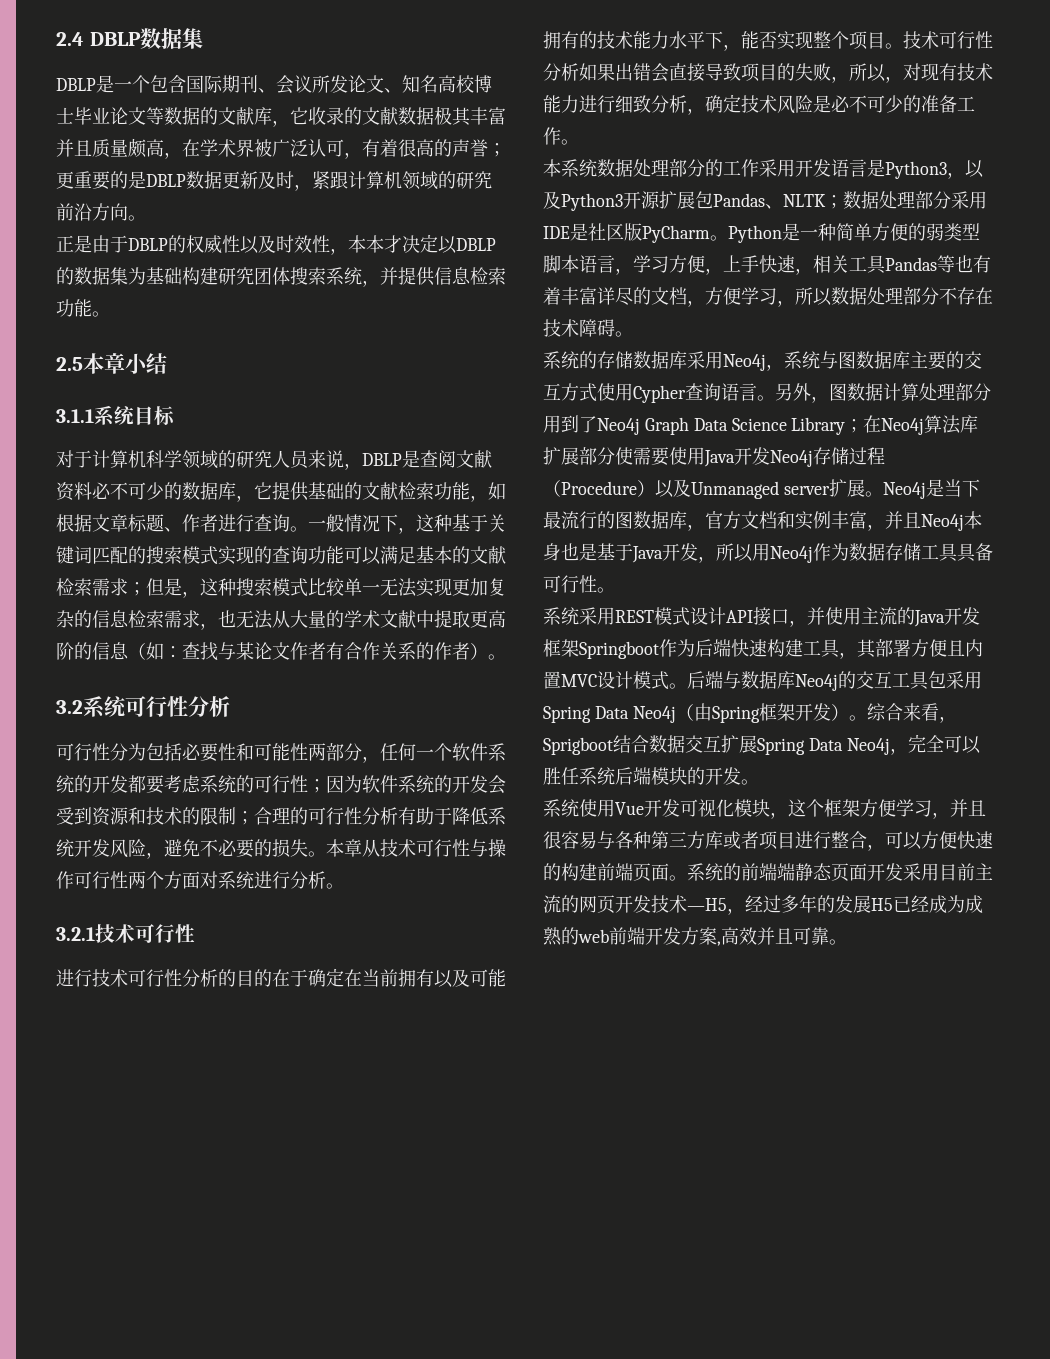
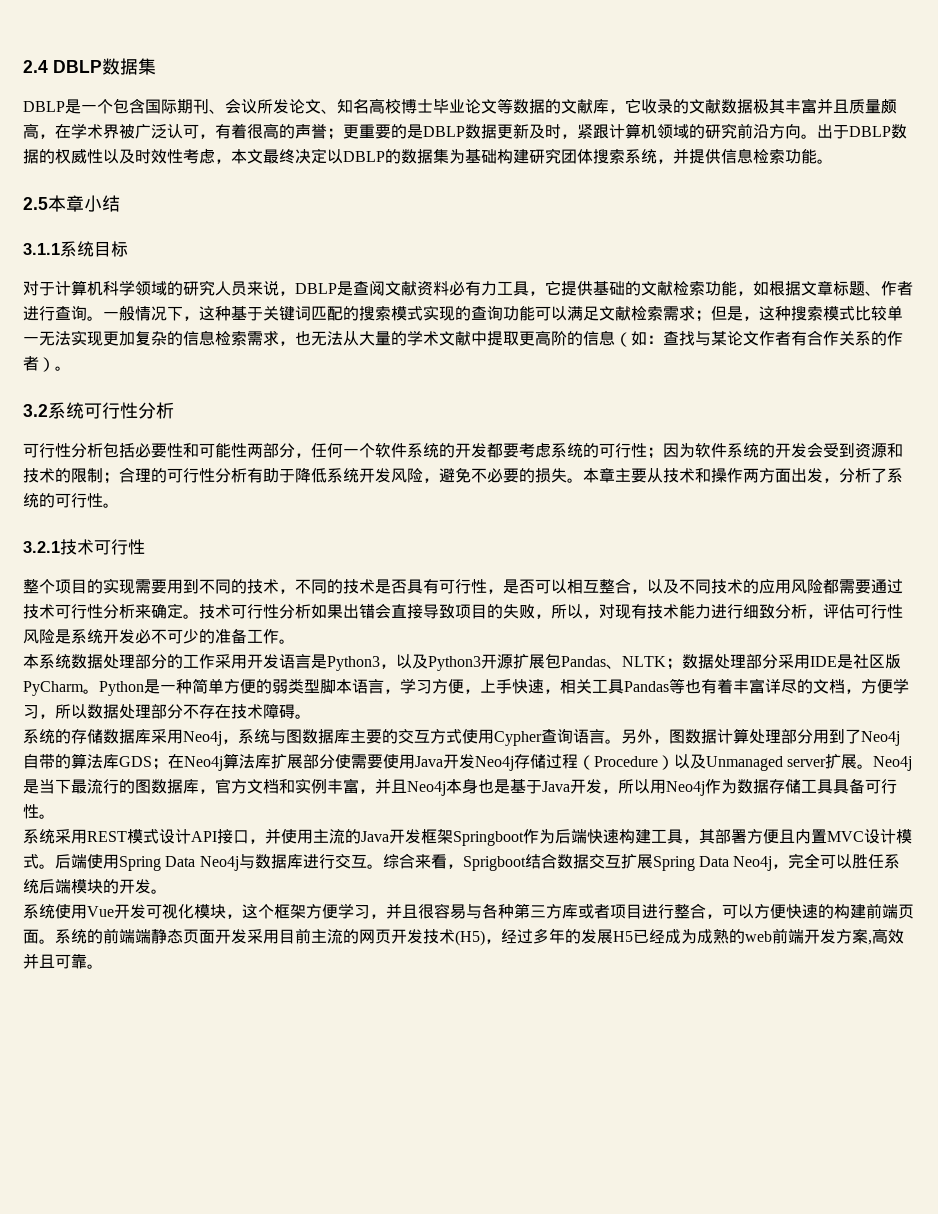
- 更重要的是DBLP数据更新及时，紧跟计算机领域的研究前沿方向。
- 正是由于DBLP的权威性以及时效性，本本才决定以DBLP的数据集为基础构建研究团体搜索系统，并提供信息检索功能。
+ 更重要的是DBLP数据更新及时，紧跟计算机领域的研究前沿方向。出于DBLP数据的权威性以及时效性考虑，本文最终决定以DBLP的数据集为基础构建研究团体搜索系统，并提供信息检索功能。
- 对于计算机科学领域的研究人员来说，DBLP是查阅文献资料必不可少的数据库，它提供基础的文献检索功能，如根据文章标题、作者进行查询。
+ 对于计算机科学领域的研究人员来说，DBLP是查阅文献资料必有力工具，它提供基础的文献检索功能，如根据文章标题、作者进行查询。
- 一般情况下，这种基于关键词匹配的搜索模式实现的查询功能可以满足基本的文献检索需求；但是，这种搜索模式比较单一无法实现更加复杂的信息检索需求，也无法从大量的学术文献中提取更高阶的信息（如：查找与某论文作者有合作关系的作者）。
+ 一般情况下，这种基于关键词匹配的搜索模式实现的查询功能可以满足文献检索需求；但是，这种搜索模式比较单一无法实现更加复杂的信息检索需求，也无法从大量的学术文献中提取更高阶的信息（如：查找与某论文作者有合作关系的作者）。
- 可行性分为包括必要性和可能性两部分，任何一个软件系统的开发都要考虑系统的可行性；因为软件系统的开发会受到资源和技术的限制；合理的可行性分析有助于降低系统开发风险，避免不必要的损失。
+ 可行性分析包括必要性和可能性两部分，任何一个软件系统的开发都要考虑系统的可行性；因为软件系统的开发会受到资源和技术的限制；合理的可行性分析有助于降低系统开发风险，避免不必要的损失。
- 本章从技术可行性与操作可行性两个方面对系统进行分析。
+ 本章主要从技术和操作两方面出发，分析了系统的可行性。
  3.2.1技术可行性
- 进行技术可行性分析的目的在于确定在当前拥有以及可能拥有的技术能力水平下，能否实现整个项目。
+ 整个项目的实现需要用到不同的技术，不同的技术是否具有可行性，是否可以相互整合，以及不同技术的应用风险都需要通过技术可行性分析来确定。
- 技术可行性分析如果出错会直接导致项目的失败，所以，对现有技术能力进行细致分析，确定技术风险是必不可少的准备工作。
+ 技术可行性分析如果出错会直接导致项目的失败，所以，对现有技术能力进行细致分析，评估可行性风险是系统开发必不可少的准备工作。
- 另外，图数据计算处理部分用到了Neo4j Graph Data Science Library；在Neo4j算法库扩展部分使需要使用Java开发Neo4j存储过程（Procedure）以及Unmanaged server扩展。
+ 另外，图数据计算处理部分用到了Neo4j自带的算法库GDS；在Neo4j算法库扩展部分使需要使用Java开发Neo4j存储过程（Procedure）以及Unmanaged server扩展。
- 后端与数据库Neo4j的交互工具包采用Spring Data Neo4j（由Spring框架开发）。
+ 后端使用Spring Data Neo4j与数据库进行交互。
- 系统的前端端静态页面开发采用目前主流的网页开发技术—H5，经过多年的发展H5已经成为成熟的web前端开发方案,高效并且可靠。
+ 系统的前端端静态页面开发采用目前主流的网页开发技术(H5)，经过多年的发展H5已经成为成熟的web前端开发方案,高效并且可靠。

